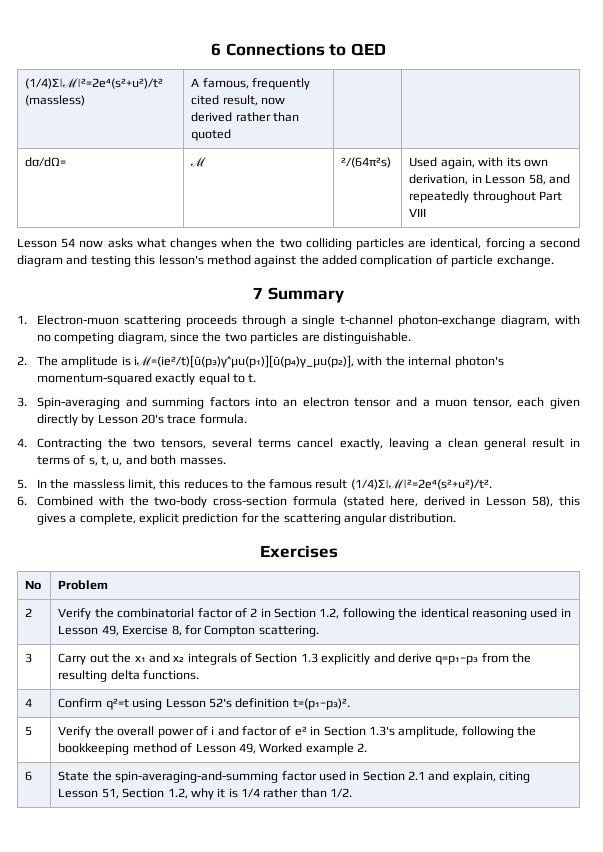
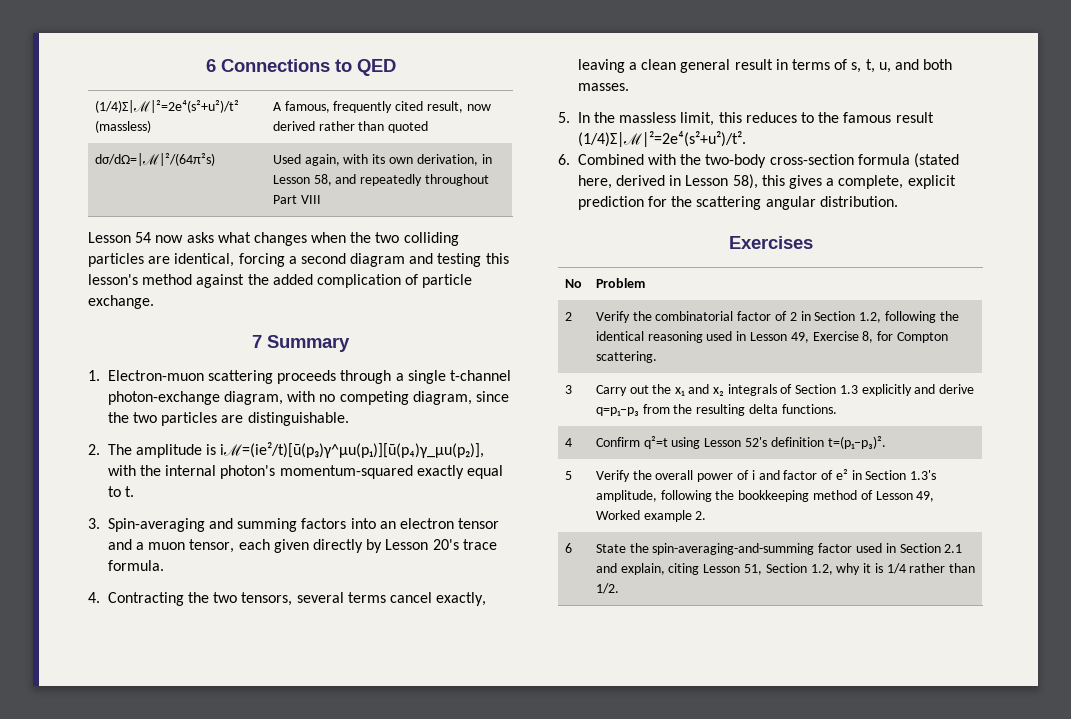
- (1/4)Σ|ℳ|²=2e⁴(s²+u²)/t² (massless) | A famous, frequently cited result, now derived rather than quoted | |
- dσ/dΩ= | ℳ | ²/(64π²s) | Used again, with its own derivation, in Lesson 58, and repeatedly throughout Part VIII
+ (1/4)Σ|ℳ|²=2e⁴(s²+u²)/t² (massless) | A famous, frequently cited result, now derived rather than quoted
+ dσ/dΩ=|ℳ|²/(64π²s) | Used again, with its own derivation, in Lesson 58, and repeatedly throughout Part VIII

